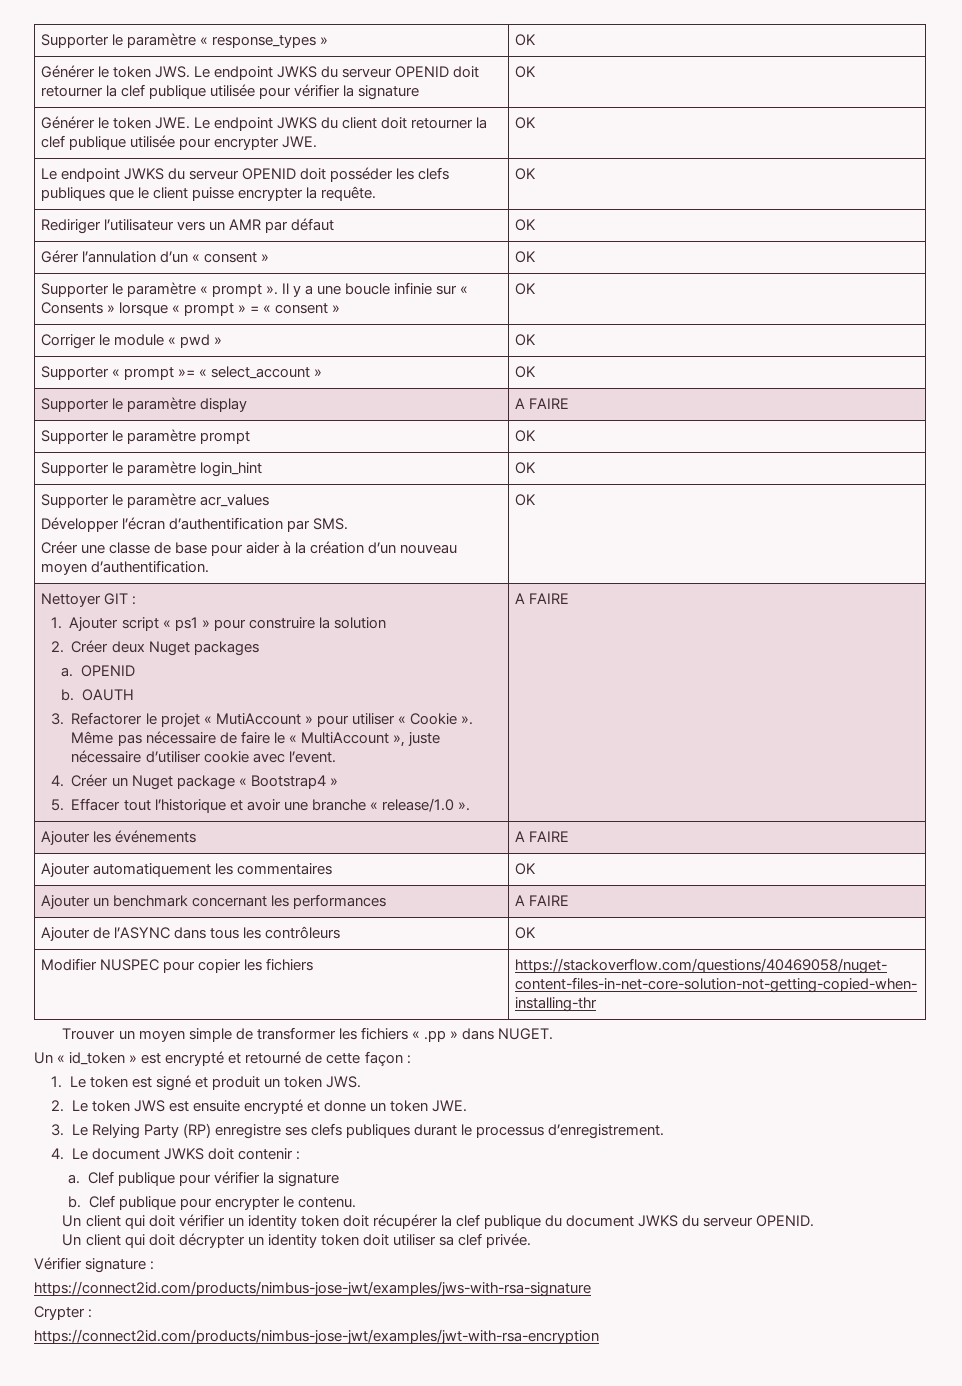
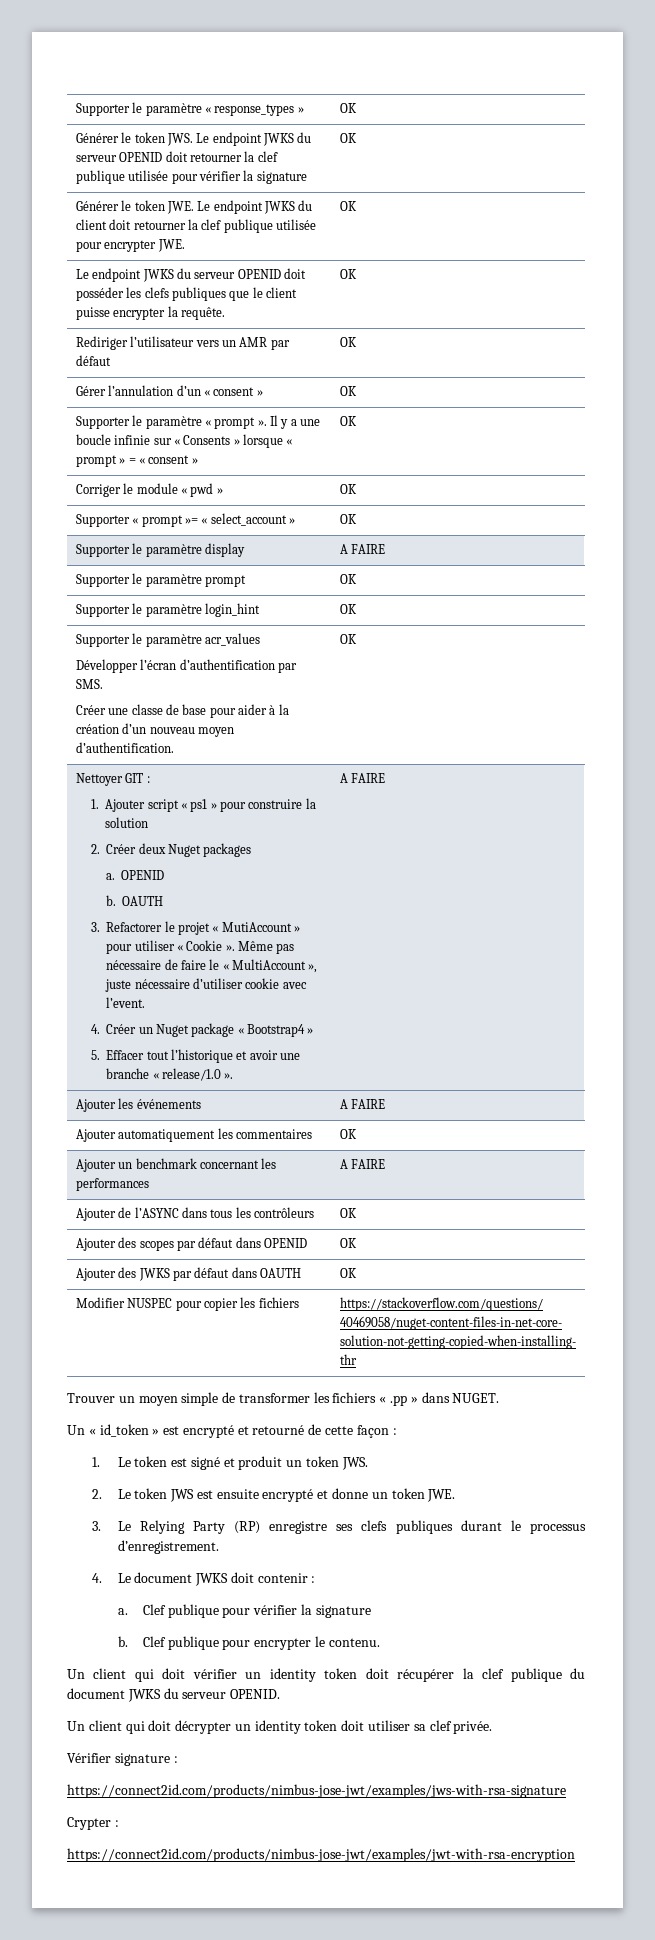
+ Ajouter des scopes par défaut dans OPENID | OK
+ Ajouter des JWKS par défaut dans OAUTH | OK

